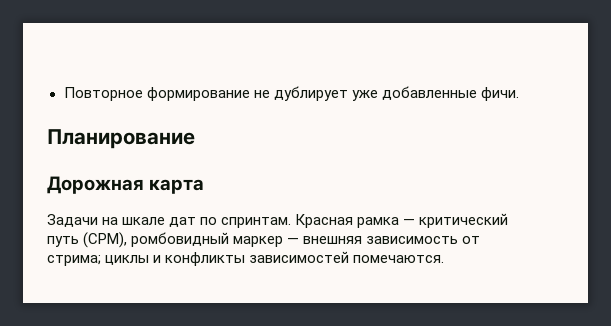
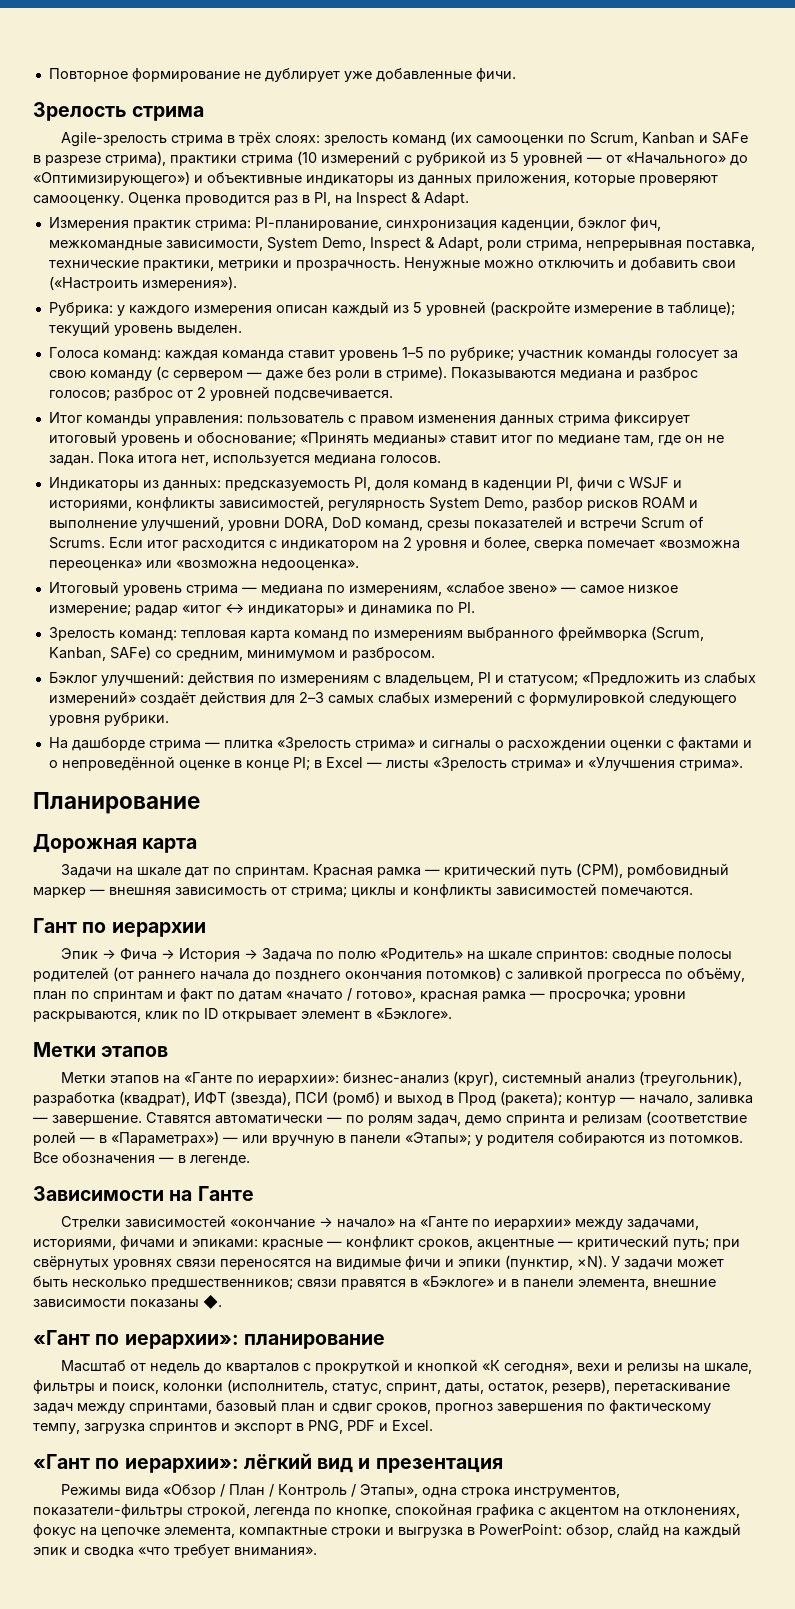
+ Зрелость стрима
+ Agile-зрелость стрима в трёх слоях: зрелость команд (их самооценки по Scrum, Kanban и SAFe в разрезе стрима), практики стрима (10 измерений с рубрикой из 5 уровней — от «Начального» до «Оптимизирующего») и объективные индикаторы из данных приложения, которые проверяют самооценку. Оценка проводится раз в PI, на Inspect & Adapt.
+ Измерения практик стрима: PI-планирование, синхронизация каденции, бэклог фич, межкомандные зависимости, System Demo, Inspect & Adapt, роли стрима, непрерывная поставка, технические практики, метрики и прозрачность. Ненужные можно отключить и добавить свои («Настроить измерения»).
+ Рубрика: у каждого измерения описан каждый из 5 уровней (раскройте измерение в таблице); текущий уровень выделен.
+ Голоса команд: каждая команда ставит уровень 1–5 по рубрике; участник команды голосует за свою команду (с сервером — даже без роли в стриме). Показываются медиана и разброс голосов; разброс от 2 уровней подсвечивается.
+ Итог команды управления: пользователь с правом изменения данных стрима фиксирует итоговый уровень и обоснование; «Принять медианы» ставит итог по медиане там, где он не задан. Пока итога нет, используется медиана голосов.
+ Индикаторы из данных: предсказуемость PI, доля команд в каденции PI, фичи с WSJF и историями, конфликты зависимостей, регулярность System Demo, разбор рисков ROAM и выполнение улучшений, уровни DORA, DoD команд, срезы показателей и встречи Scrum of Scrums. Если итог расходится с индикатором на 2 уровня и более, сверка помечает «возможна переоценка» или «возможна недооценка».
+ Итоговый уровень стрима — медиана по измерениям, «слабое звено» — самое низкое измерение; радар «итог ↔ индикаторы» и динамика по PI.
+ Зрелость команд: тепловая карта команд по измерениям выбранного фреймворка (Scrum, Kanban, SAFe) со средним, минимумом и разбросом.
+ Бэклог улучшений: действия по измерениям с владельцем, PI и статусом; «Предложить из слабых измерений» создаёт действия для 2–3 самых слабых измерений с формулировкой следующего уровня рубрики.
+ На дашборде стрима — плитка «Зрелость стрима» и сигналы о расхождении оценки с фактами и о непроведённой оценке в конце PI; в Excel — листы «Зрелость стрима» и «Улучшения стрима».
+ Гант по иерархии
+ Эпик → Фича → История → Задача по полю «Родитель» на шкале спринтов: сводные полосы родителей (от раннего начала до позднего окончания потомков) с заливкой прогресса по объёму, план по спринтам и факт по датам «начато / готово», красная рамка — просрочка; уровни раскрываются, клик по ID открывает элемент в «Бэклоге».
+ Метки этапов
+ Метки этапов на «Ганте по иерархии»: бизнес-анализ (круг), системный анализ (треугольник), разработка (квадрат), ИФТ (звезда), ПСИ (ромб) и выход в Прод (ракета); контур — начало, заливка — завершение. Ставятся автоматически — по ролям задач, демо спринта и релизам (соответствие ролей — в «Параметрах») — или вручную в панели «Этапы»; у родителя собираются из потомков. Все обозначения — в легенде.
+ Зависимости на Ганте
+ Стрелки зависимостей «окончание → начало» на «Ганте по иерархии» между задачами, историями, фичами и эпиками: красные — конфликт сроков, акцентные — критический путь; при свёрнутых уровнях связи переносятся на видимые фичи и эпики (пунктир, ×N). У задачи может быть несколько предшественников; связи правятся в «Бэклоге» и в панели элемента, внешние зависимости показаны ◆.
+ «Гант по иерархии»: планирование
+ Масштаб от недель до кварталов с прокруткой и кнопкой «К сегодня», вехи и релизы на шкале, фильтры и поиск, колонки (исполнитель, статус, спринт, даты, остаток, резерв), перетаскивание задач между спринтами, базовый план и сдвиг сроков, прогноз завершения по фактическому темпу, загрузка спринтов и экспорт в PNG, PDF и Excel.
+ «Гант по иерархии»: лёгкий вид и презентация
+ Режимы вида «Обзор / План / Контроль / Этапы», одна строка инструментов, показатели-фильтры строкой, легенда по кнопке, спокойная графика с акцентом на отклонениях, фокус на цепочке элемента, компактные строки и выгрузка в PowerPoint: обзор, слайд на каждый эпик и сводка «что требует внимания».

